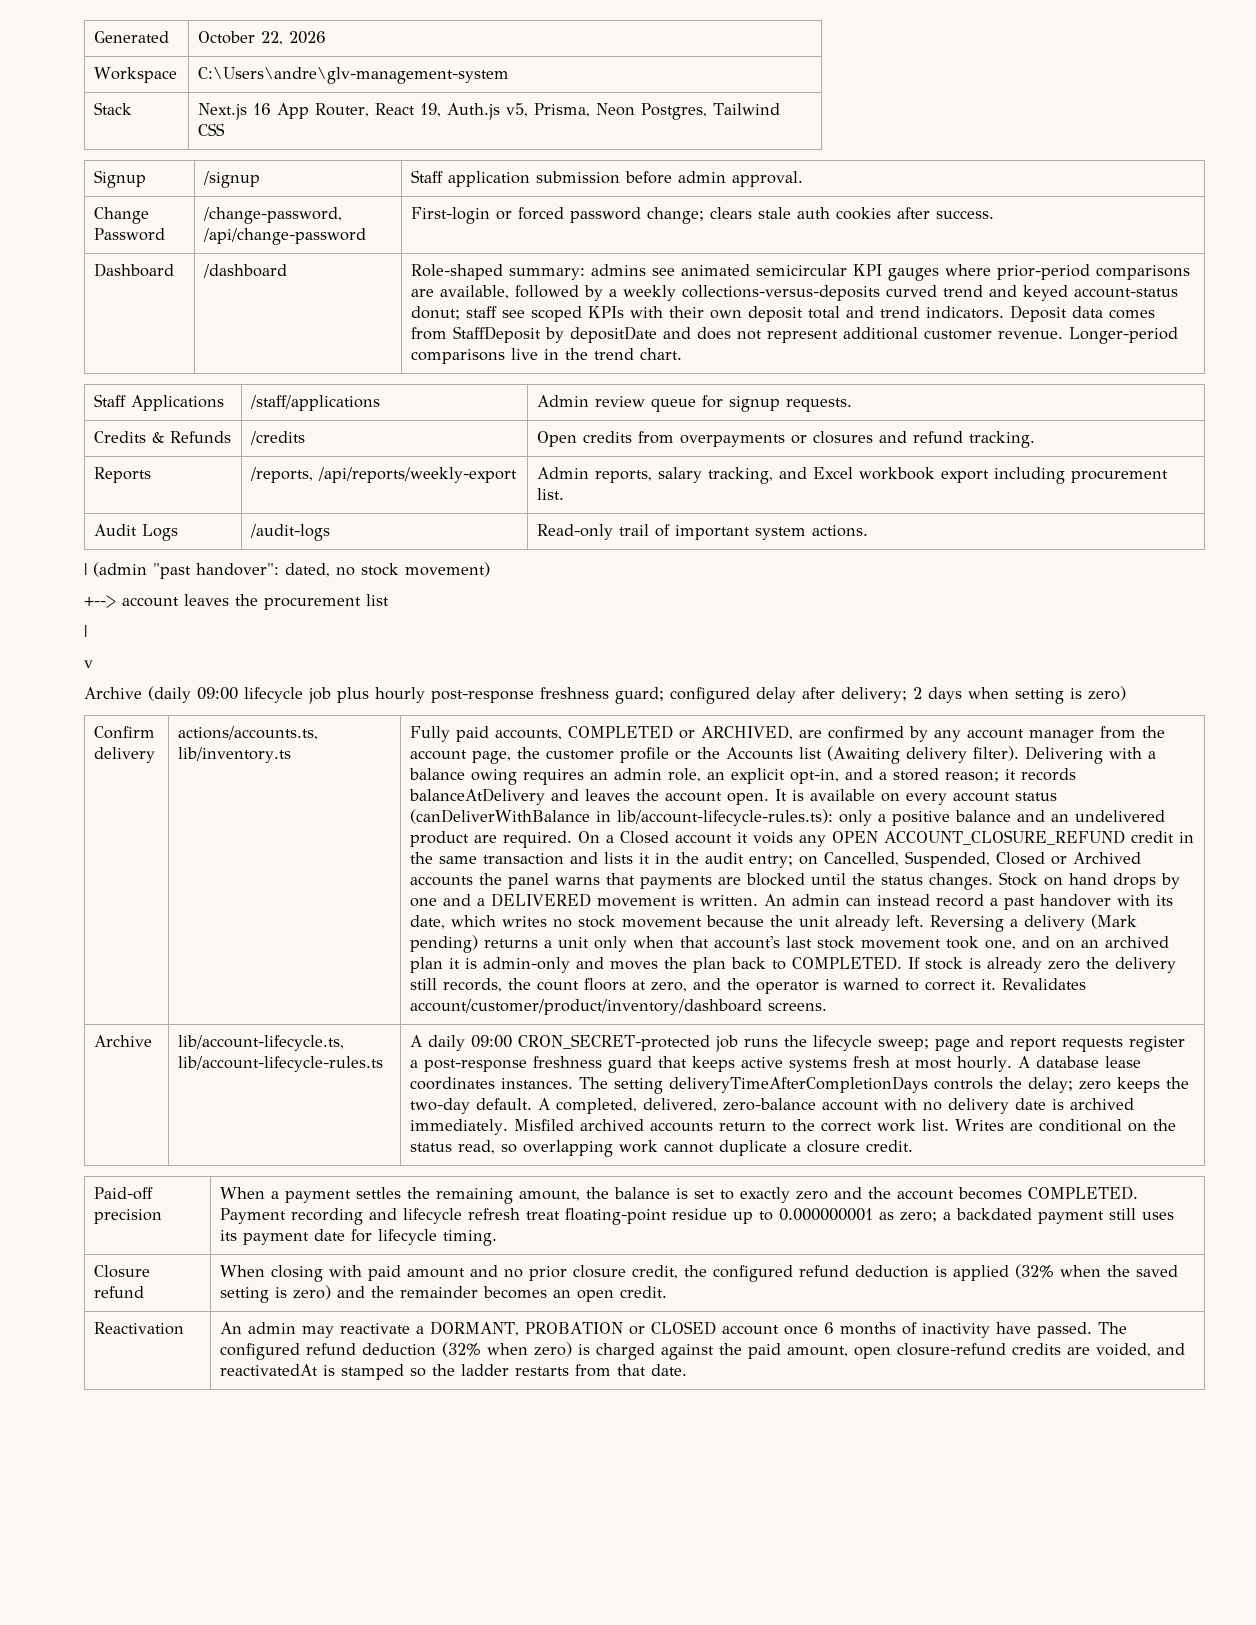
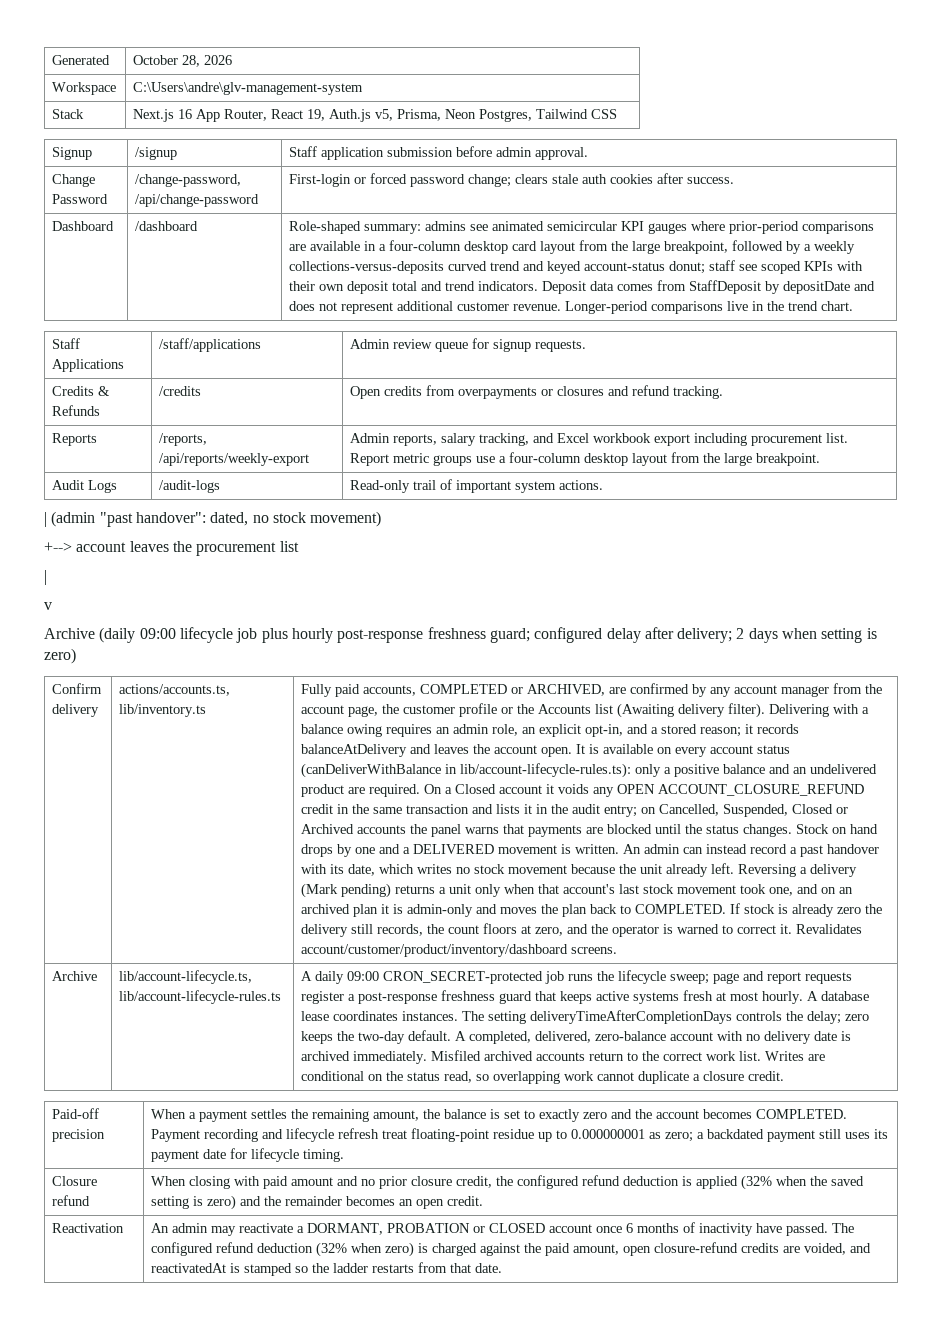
- Generated | October 22, 2026
+ Generated | October 28, 2026
- Role-shaped summary: admins see animated semicircular KPI gauges where prior-period comparisons are available, followed by a weekly collections-versus-deposits curved trend and keyed account-status donut; staff see scoped KPIs with their own deposit total and trend indicators.
+ Role-shaped summary: admins see animated semicircular KPI gauges where prior-period comparisons are available in a four-column desktop card layout from the large breakpoint, followed by a weekly collections-versus-deposits curved trend and keyed account-status donut; staff see scoped KPIs with their own deposit total and trend indicators.
- Reports | /reports, /api/reports/weekly-export | Admin reports, salary tracking, and Excel workbook export including procurement list.
+ Reports | /reports, /api/reports/weekly-export | Admin reports, salary tracking, and Excel workbook export including procurement list. Report metric groups use a four-column desktop layout from the large breakpoint.

